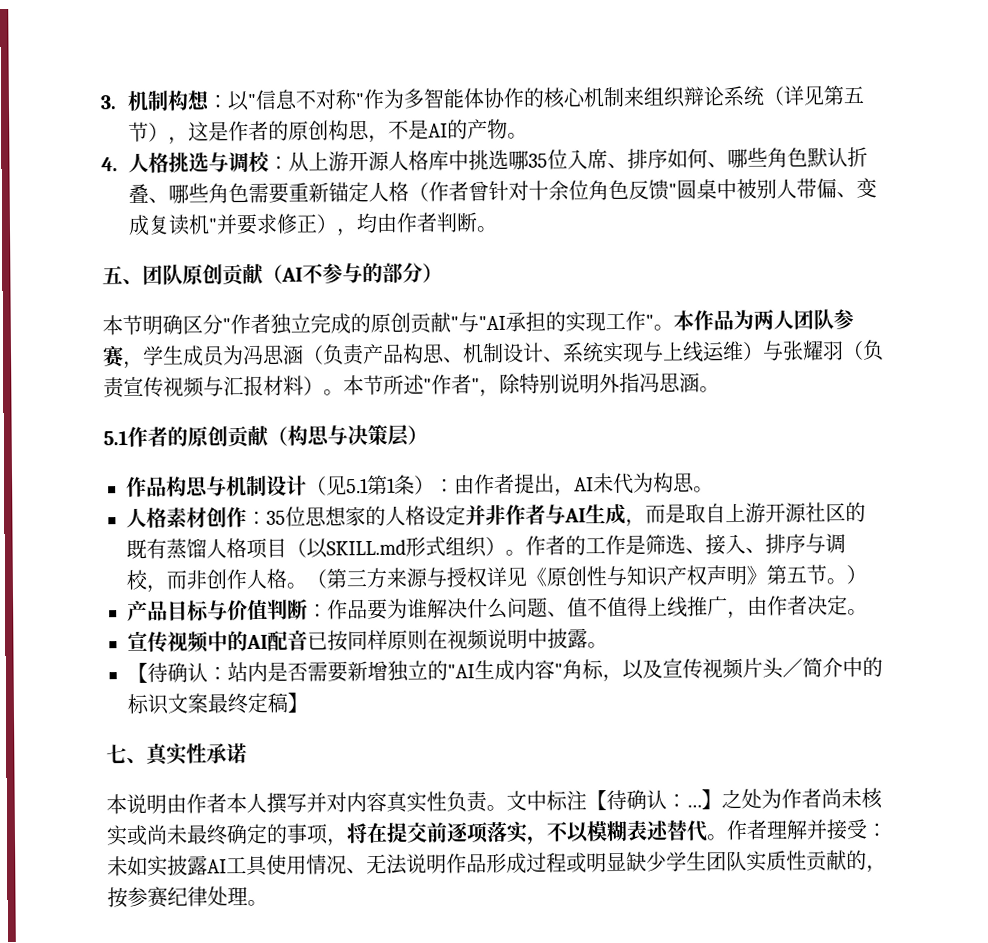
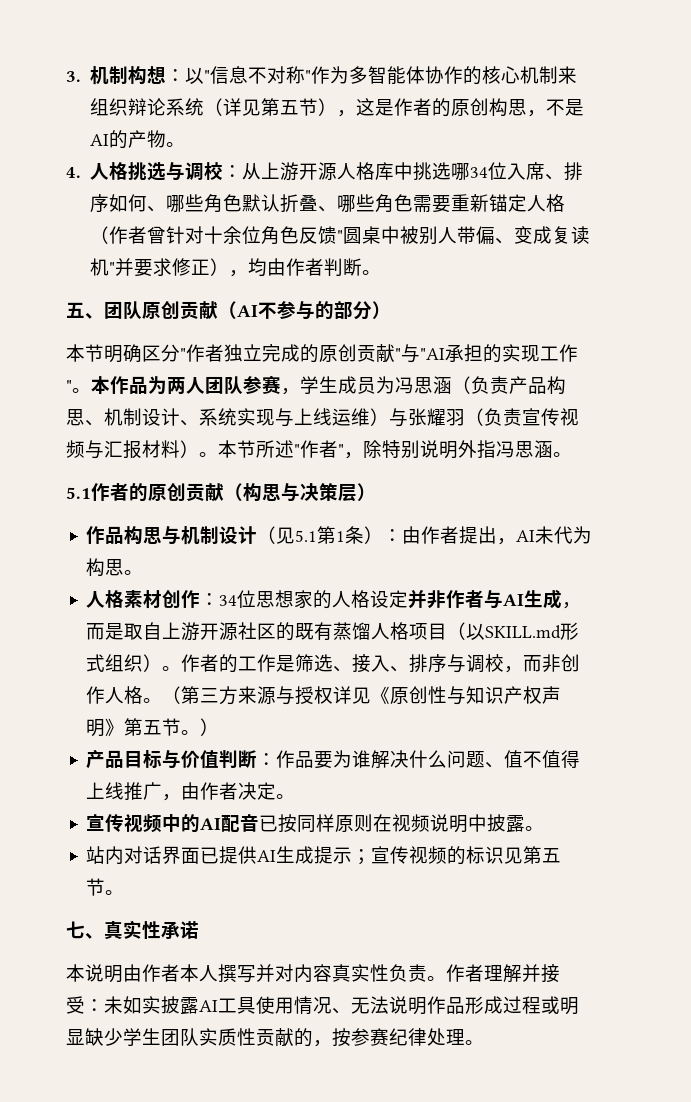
- 4.人格挑选与调校：从上游开源人格库中挑选哪35位入席、排序如何、哪些角色默认折叠、哪些角色需要重新锚定人格（作者曾针对十余位角色反馈"圆桌中被别人带偏、变成复读机"并要求修正），均由作者判断。
+ 4.人格挑选与调校：从上游开源人格库中挑选哪34位入席、排序如何、哪些角色默认折叠、哪些角色需要重新锚定人格（作者曾针对十余位角色反馈"圆桌中被别人带偏、变成复读机"并要求修正），均由作者判断。
- 人格素材创作：35位思想家的人格设定并非作者与AI生成，而是取自上游开源社区的既有蒸馏人格项目（以SKILL.md形式组织）。
+ 人格素材创作：34位思想家的人格设定并非作者与AI生成，而是取自上游开源社区的既有蒸馏人格项目（以SKILL.md形式组织）。
- 【待确认：站内是否需要新增独立的"AI生成内容"角标，以及宣传视频片头／简介中的标识文案最终定稿】
+ 站内对话界面已提供AI生成提示；宣传视频的标识见第五节。
- 文中标注【待确认：…】之处为作者尚未核实或尚未最终确定的事项，将在提交前逐项落实，不以模糊表述替代。

